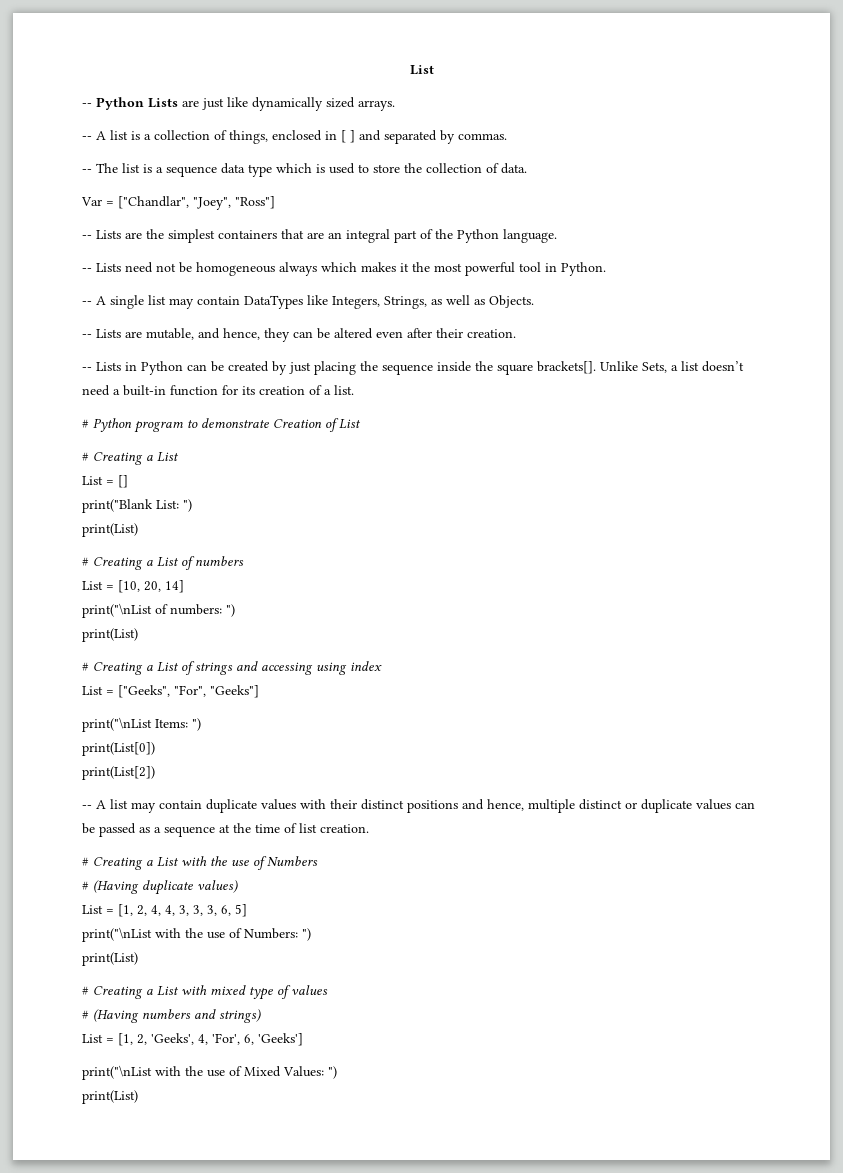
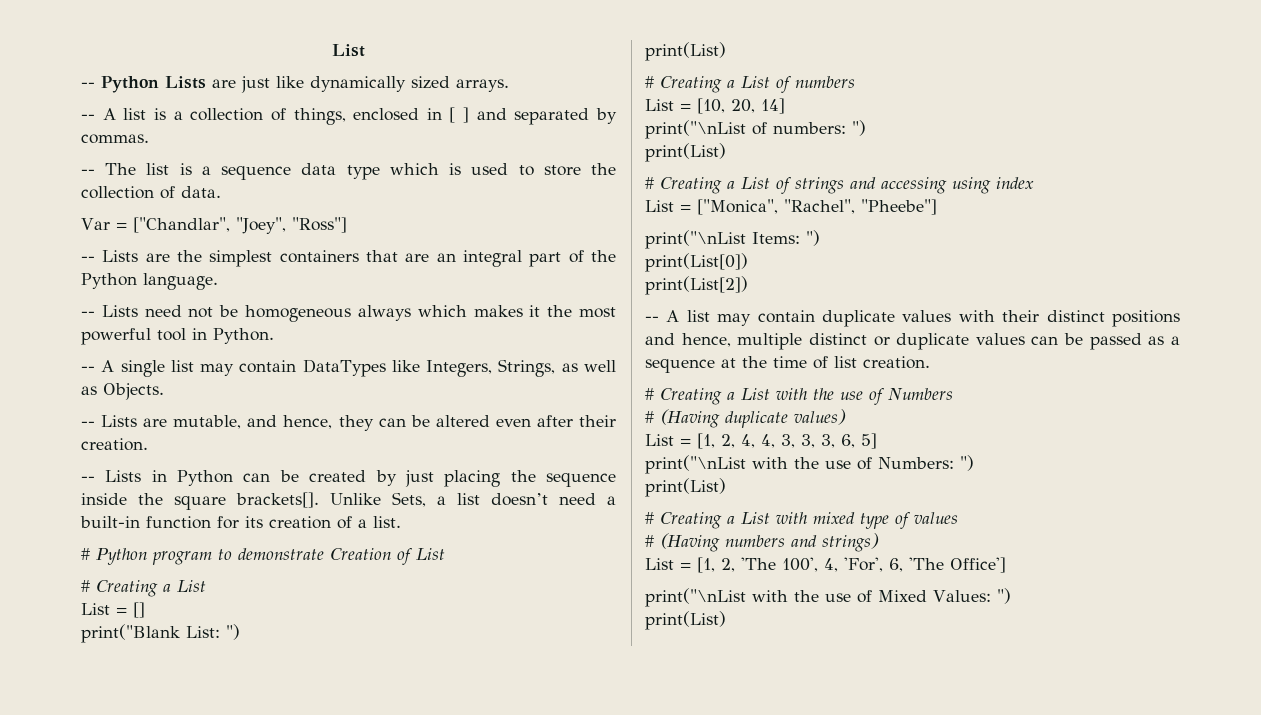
- List = ["Geeks", "For", "Geeks"]
+ List = ["Monica", "Rachel", "Pheebe"]
- List = [1, 2, 'Geeks', 4, 'For', 6, 'Geeks']
+ List = [1, 2, 'The 100', 4, 'For', 6, 'The Office']

